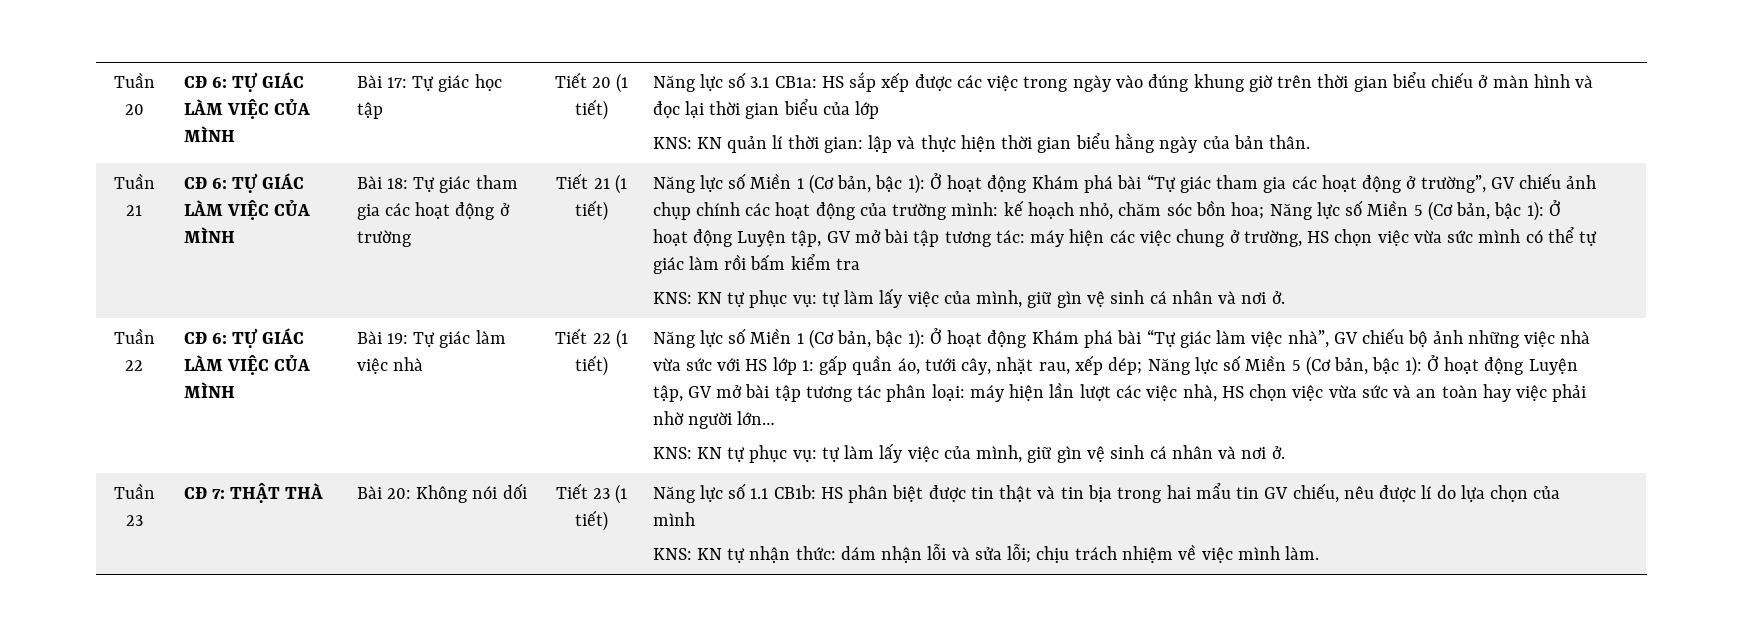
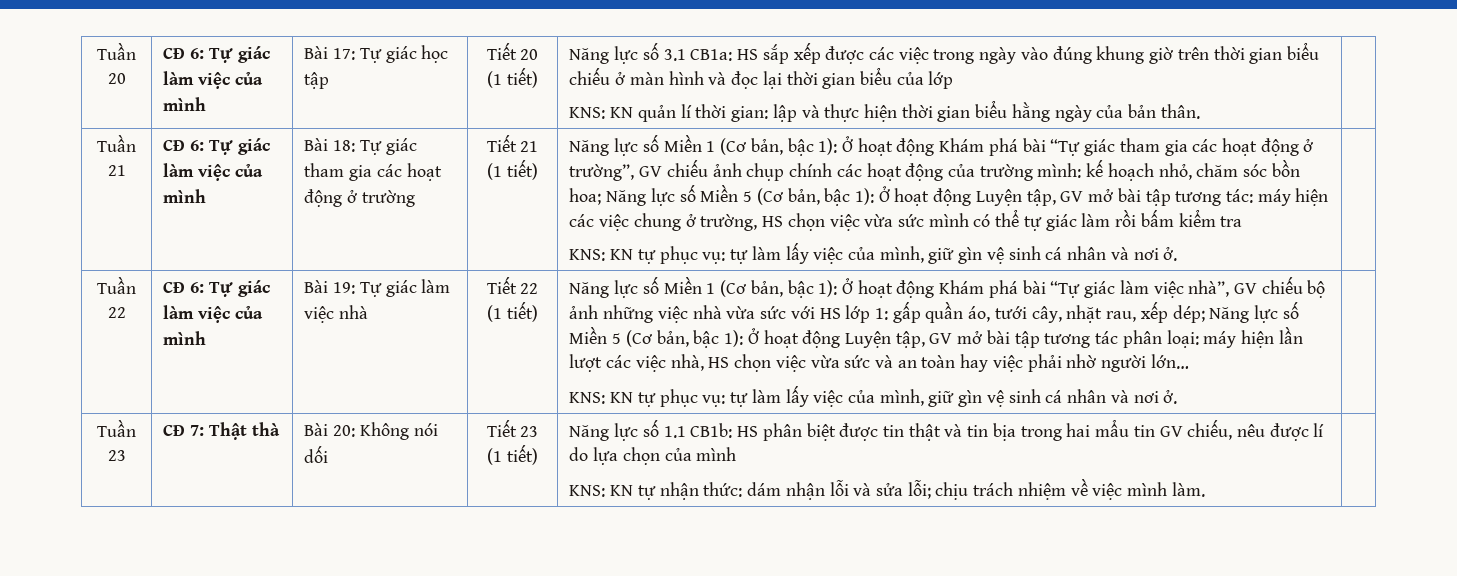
- Tuần 20 | CĐ 6: TỰ GIÁC LÀM VIỆC CỦA MÌNH
+ Tuần 20 | CĐ 6: Tự giác làm việc của mình
- Tuần 21 | CĐ 6: TỰ GIÁC LÀM VIỆC CỦA MÌNH
+ Tuần 21 | CĐ 6: Tự giác làm việc của mình
- Tuần 22 | CĐ 6: TỰ GIÁC LÀM VIỆC CỦA MÌNH
+ Tuần 22 | CĐ 6: Tự giác làm việc của mình
- CĐ 7: THẬT THÀ
+ CĐ 7: Thật thà

